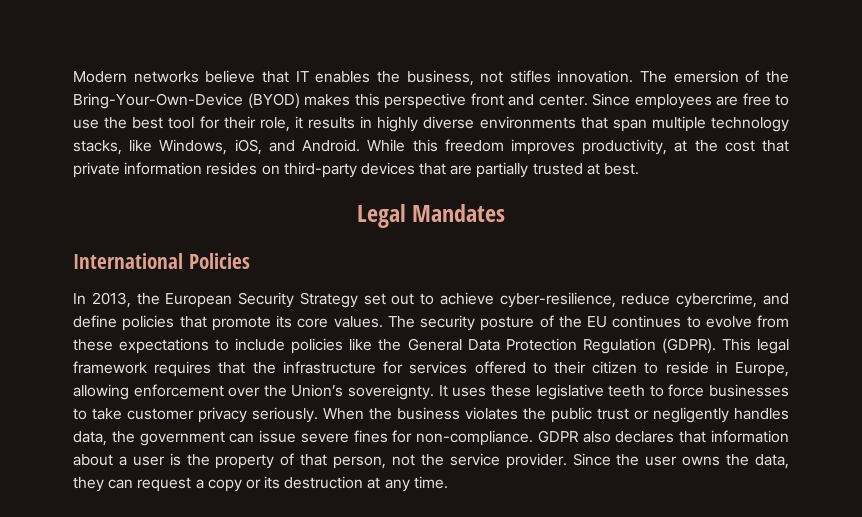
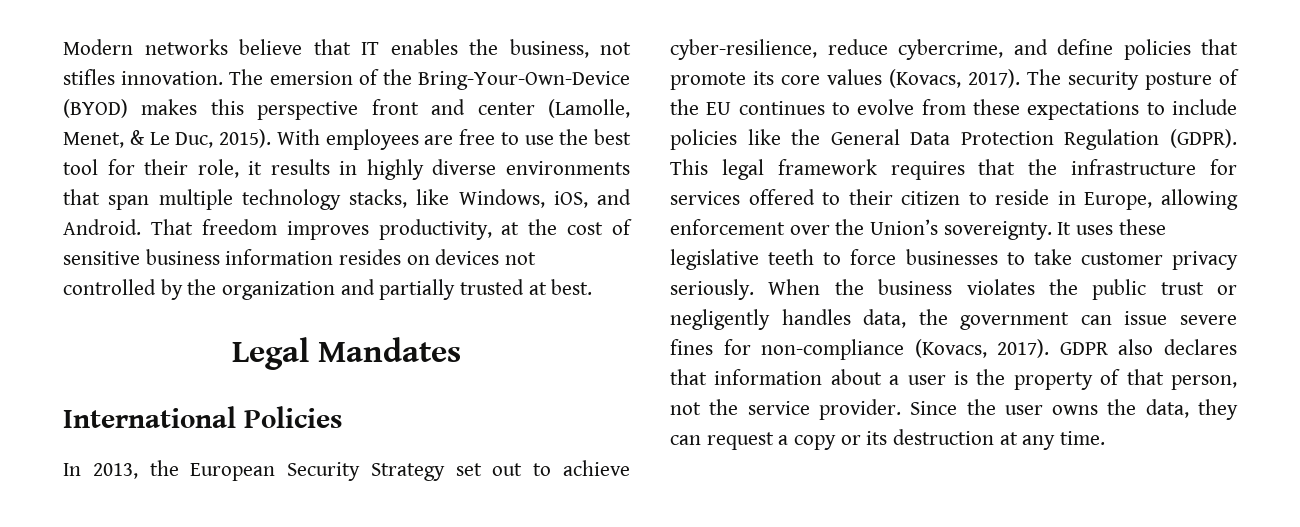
- The emersion of the Bring-Your-Own-Device (BYOD) makes this perspective front and center. Since employees are free to use the best tool for their role, it results in highly diverse environments that span multiple technology stacks, like Windows, iOS, and Android.
+ The emersion of the Bring-Your-Own-Device (BYOD) makes this perspective front and center (Lamolle, Menet, & Le Duc, 2015). With employees are free to use the best tool for their role, it results in highly diverse environments that span multiple technology stacks, like Windows, iOS, and Android.
- While this freedom improves productivity, at the cost that private information resides on third-party devices that are partially trusted at best.
+ That freedom improves productivity, at the cost of sensitive business information resides on devices not controlled by the organization and partially trusted at best.
- In 2013, the European Security Strategy set out to achieve cyber-resilience, reduce cybercrime, and define policies that promote its core values.
+ In 2013, the European Security Strategy set out to achieve cyber-resilience, reduce cybercrime, and define policies that promote its core values (Kovacs, 2017).
- When the business violates the public trust or negligently handles data, the government can issue severe fines for non-compliance.
+ When the business violates the public trust or negligently handles data, the government can issue severe fines for non-compliance (Kovacs, 2017).

